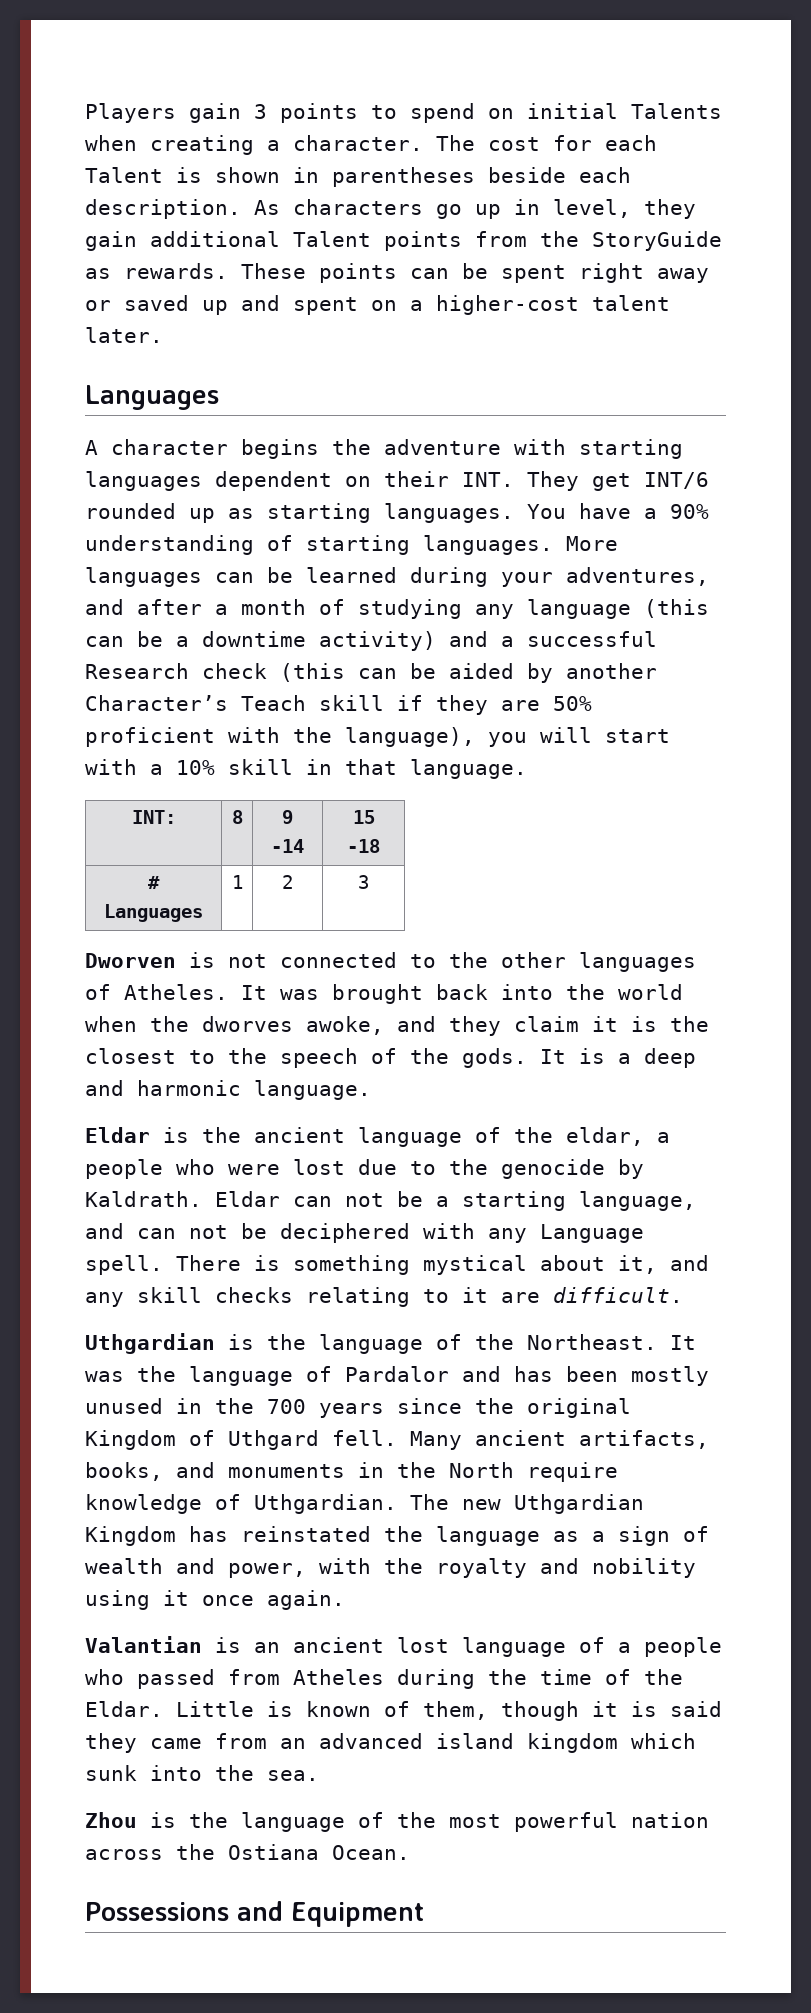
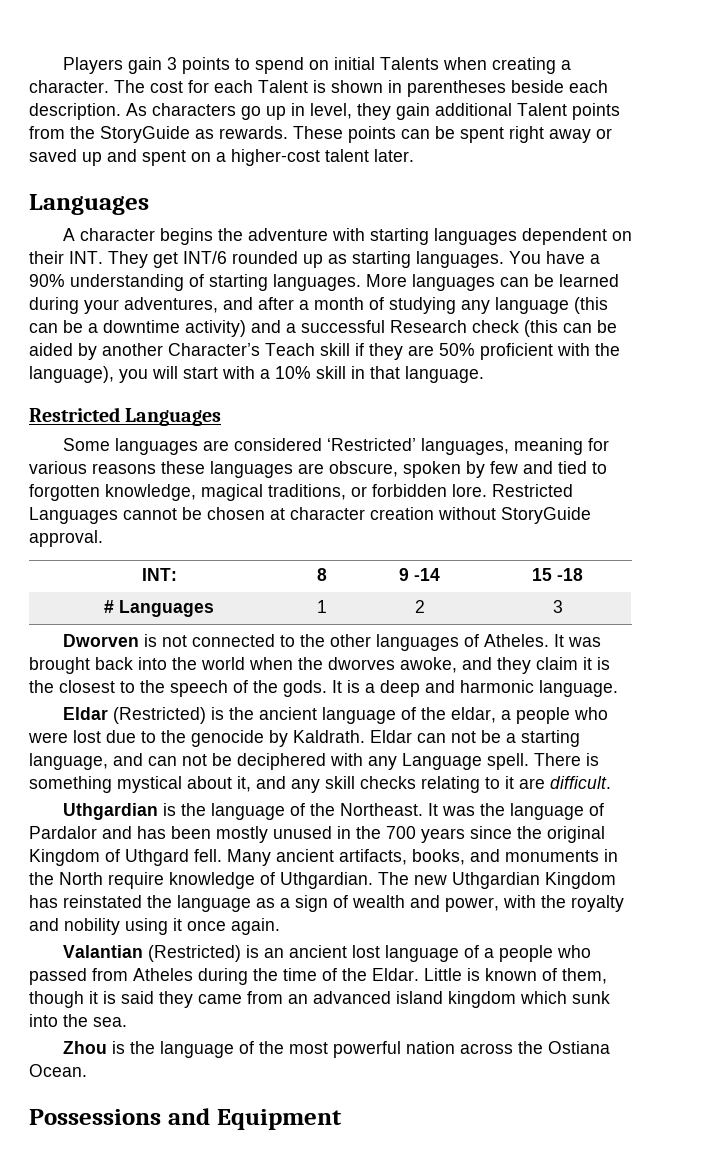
  More languages can be learned during your adventures, and after a month of studying any language (this can be a downtime activity) and a successful Research check (this can be aided by another Character’s Teach skill if they are 50% proficient with the language), you will start with a 10% skill in that language.
+ Restricted Languages
+ Some languages are considered ‘Restricted’ languages, meaning for various reasons these languages are obscure, spoken by few and tied to forgotten knowledge, magical traditions, or forbidden lore. Restricted Languages cannot be chosen at character creation without StoryGuide approval.
- Eldar is the ancient language of the eldar, a people who were lost due to the genocide by Kaldrath.
+ Eldar (Restricted) is the ancient language of the eldar, a people who were lost due to the genocide by Kaldrath.
- Valantian is an ancient lost language of a people who passed from Atheles during the time of the Eldar.
+ Valantian (Restricted) is an ancient lost language of a people who passed from Atheles during the time of the Eldar.

